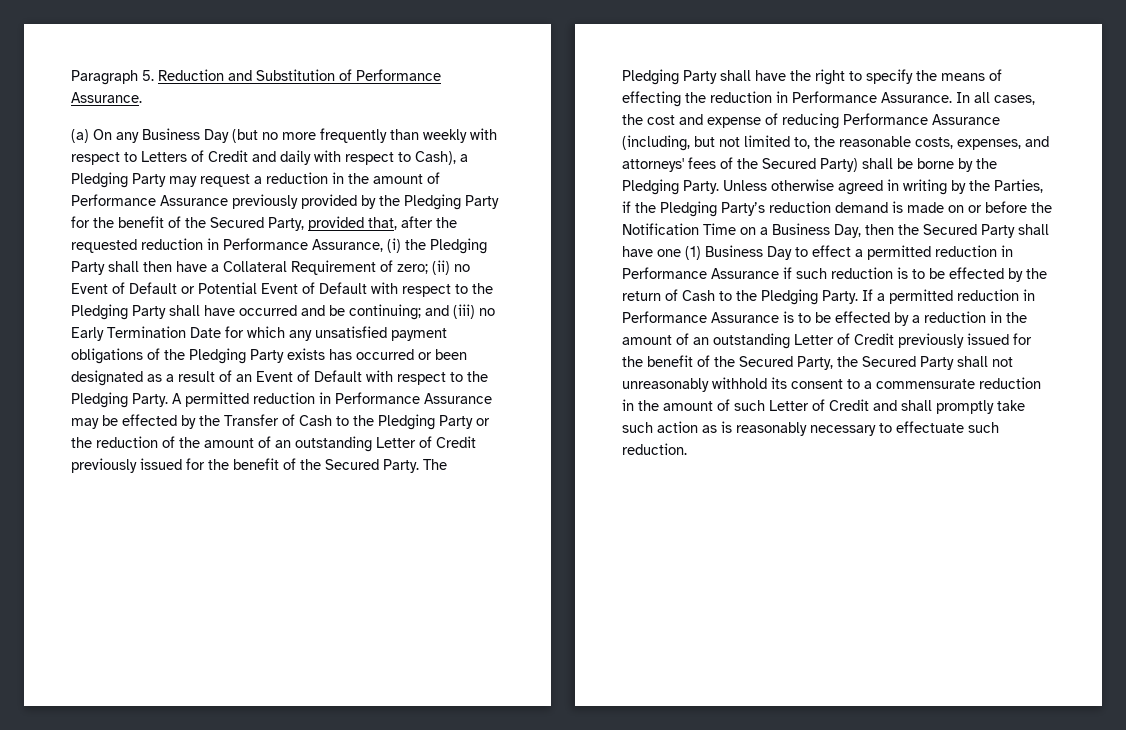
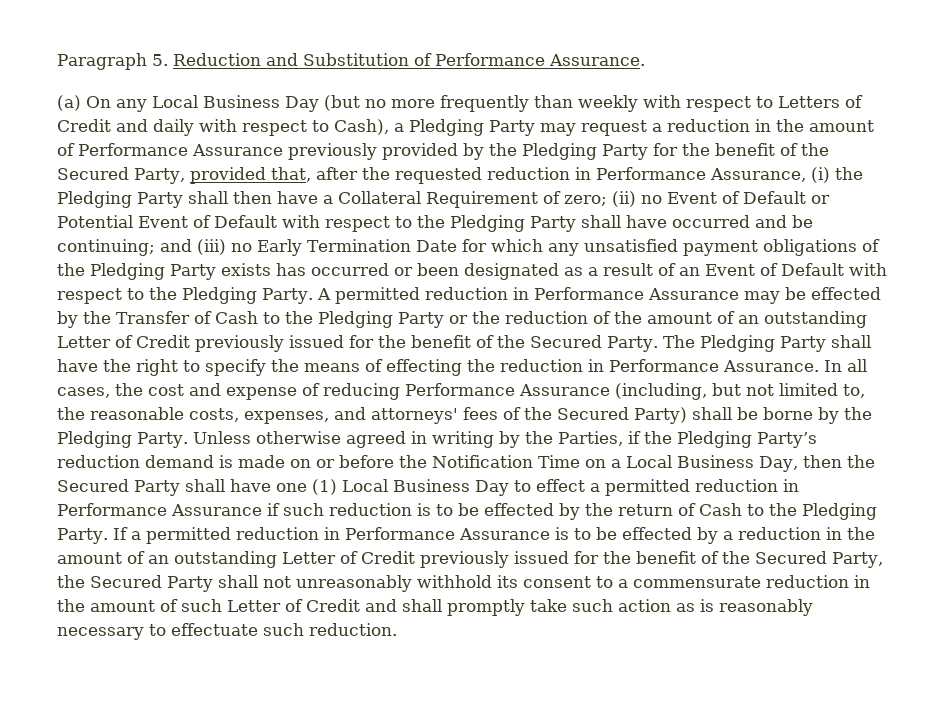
- (a) On any Business Day (but no more frequently than weekly with respect to Letters of Credit and daily with respect to Cash), a Pledging Party may request a reduction in the amount of Performance Assurance previously provided by the Pledging Party for the benefit of the Secured Party, provided that, after the requested reduction in Performance Assurance, (i) the Pledging Party shall then have a Collateral Requirement of zero;
+ (a) On any Local Business Day (but no more frequently than weekly with respect to Letters of Credit and daily with respect to Cash), a Pledging Party may request a reduction in the amount of Performance Assurance previously provided by the Pledging Party for the benefit of the Secured Party, provided that, after the requested reduction in Performance Assurance, (i) the Pledging Party shall then have a Collateral Requirement of zero;
- Unless otherwise agreed in writing by the Parties, if the Pledging Party’s reduction demand is made on or before the Notification Time on a Business Day, then the Secured Party shall have one (1) Business Day to effect a permitted reduction in Performance Assurance if such reduction is to be effected by the return of Cash to the Pledging Party.
+ Unless otherwise agreed in writing by the Parties, if the Pledging Party’s reduction demand is made on or before the Notification Time on a Local Business Day, then the Secured Party shall have one (1) Local Business Day to effect a permitted reduction in Performance Assurance if such reduction is to be effected by the return of Cash to the Pledging Party.

